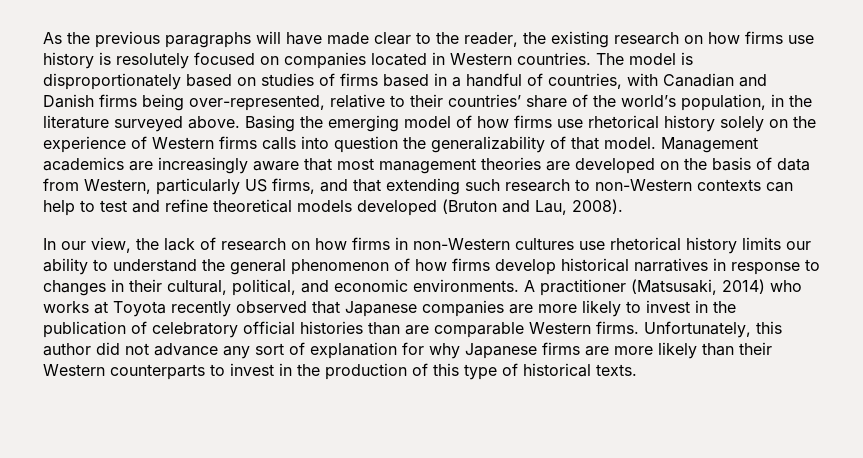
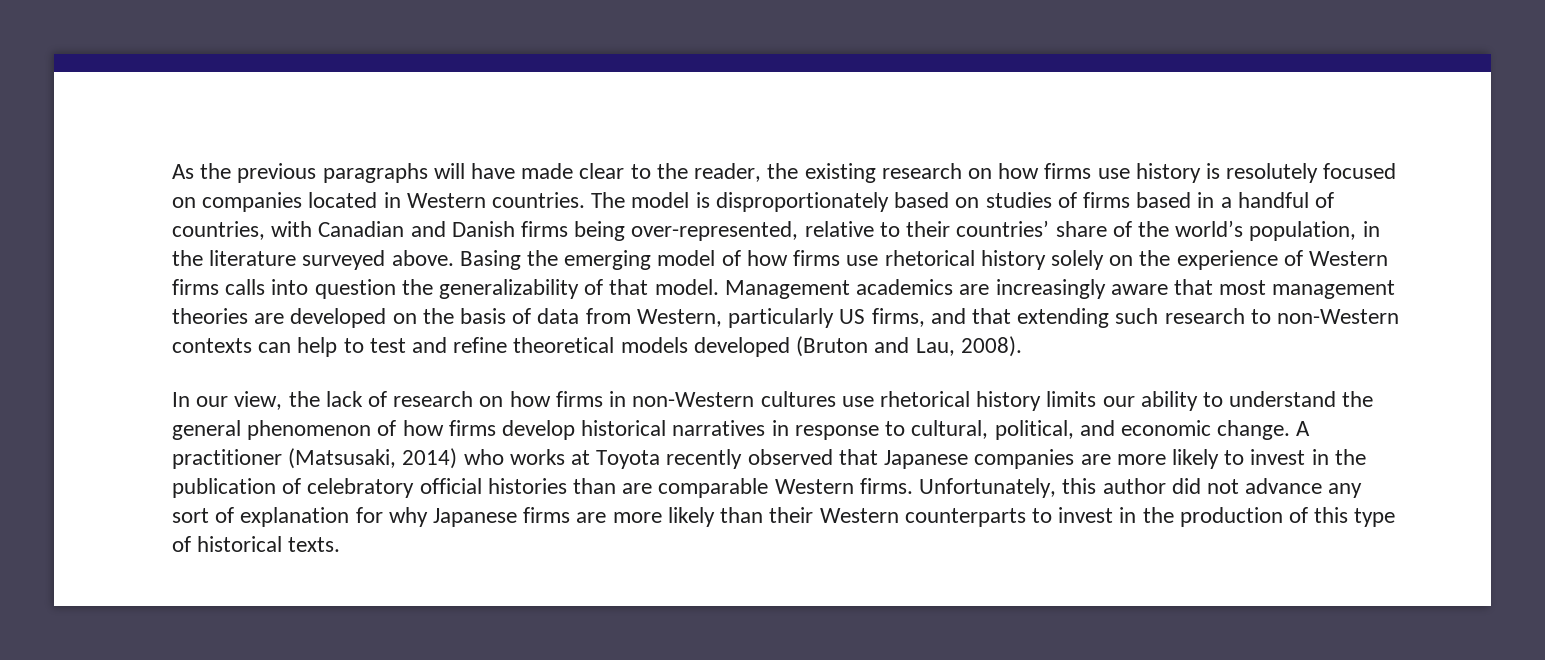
- In our view, the lack of research on how firms in non-Western cultures use rhetorical history limits our ability to understand the general phenomenon of how firms develop historical narratives in response to changes in their cultural, political, and economic environments.
+ In our view, the lack of research on how firms in non-Western cultures use rhetorical history limits our ability to understand the general phenomenon of how firms develop historical narratives in response to cultural, political, and economic change.

